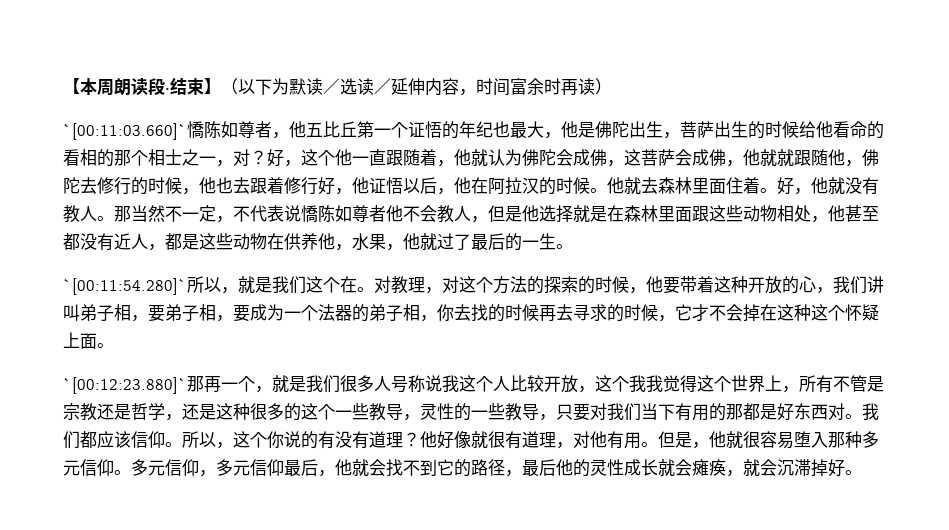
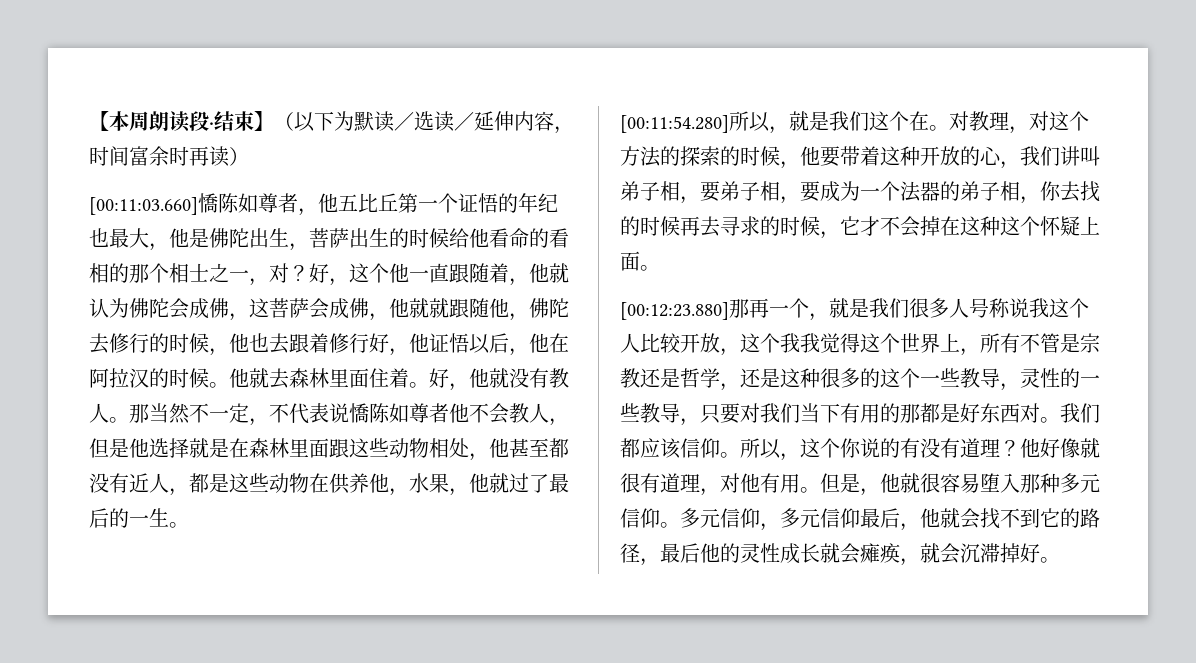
- `[00:11:03.660]`憍陈如尊者，他五比丘第一个证悟的年纪也最大，他是佛陀出生，菩萨出生的时候给他看命的看相的那个相士之一，对？
+ [00:11:03.660]憍陈如尊者，他五比丘第一个证悟的年纪也最大，他是佛陀出生，菩萨出生的时候给他看命的看相的那个相士之一，对？
- `[00:11:54.280]`所以，就是我们这个在。
+ [00:11:54.280]所以，就是我们这个在。
- `[00:12:23.880]`那再一个，就是我们很多人号称说我这个人比较开放，这个我我觉得这个世界上，所有不管是宗教还是哲学，还是这种很多的这个一些教导，灵性的一些教导，只要对我们当下有用的那都是好东西对。
+ [00:12:23.880]那再一个，就是我们很多人号称说我这个人比较开放，这个我我觉得这个世界上，所有不管是宗教还是哲学，还是这种很多的这个一些教导，灵性的一些教导，只要对我们当下有用的那都是好东西对。

